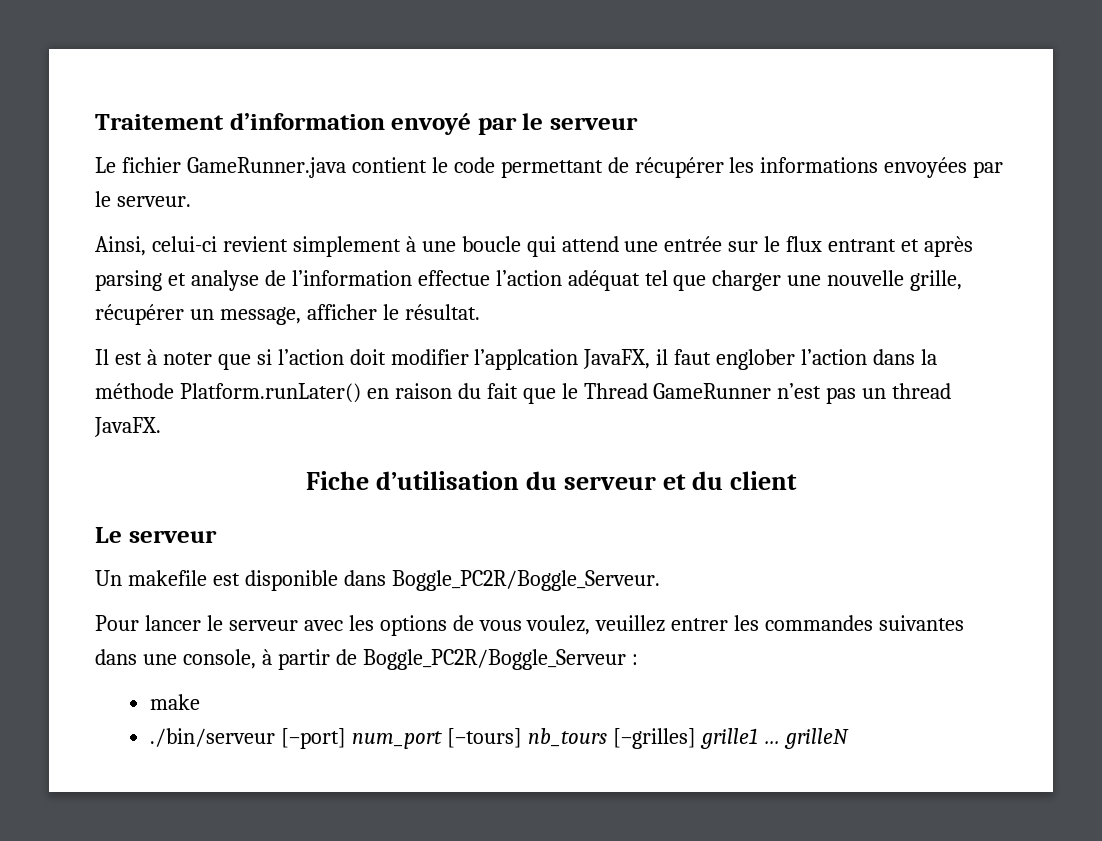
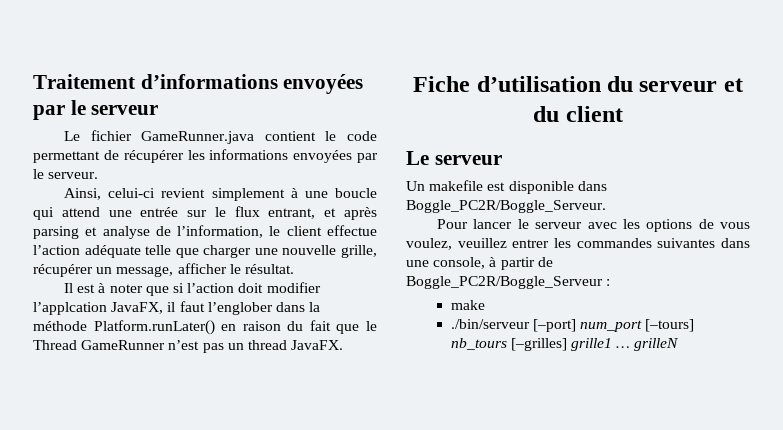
- Traitement d’information envoyé par le serveur
+ Traitement d’informations envoyées par le serveur
- Ainsi, celui-ci revient simplement à une boucle qui attend une entrée sur le flux entrant et après parsing et analyse de l’information effectue l’action adéquat tel que charger une nouvelle grille, récupérer un message, afficher le résultat.
+ Ainsi, celui-ci revient simplement à une boucle qui attend une entrée sur le flux entrant, et après parsing et analyse de l’information, le client effectue l’action adéquate telle que charger une nouvelle grille, récupérer un message, afficher le résultat.
- Il est à noter que si l’action doit modifier l’applcation JavaFX, il faut englober l’action dans la méthode Platform.runLater() en raison du fait que le Thread GameRunner n’est pas un thread JavaFX.
+ Il est à noter que si l’action doit modifier l’applcation JavaFX, il faut l’englober dans la méthode Platform.runLater() en raison du fait que le Thread GameRunner n’est pas un thread JavaFX.

